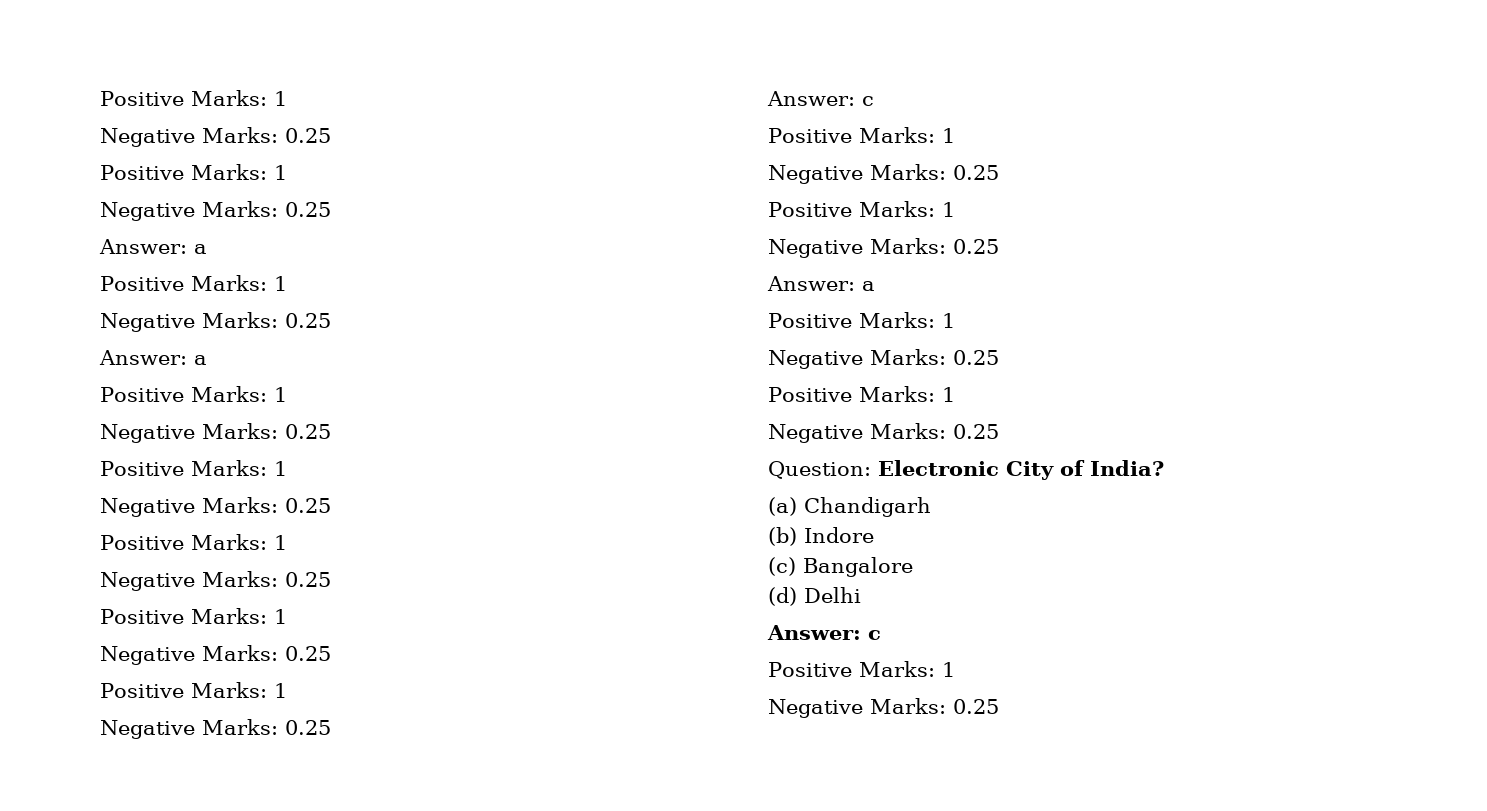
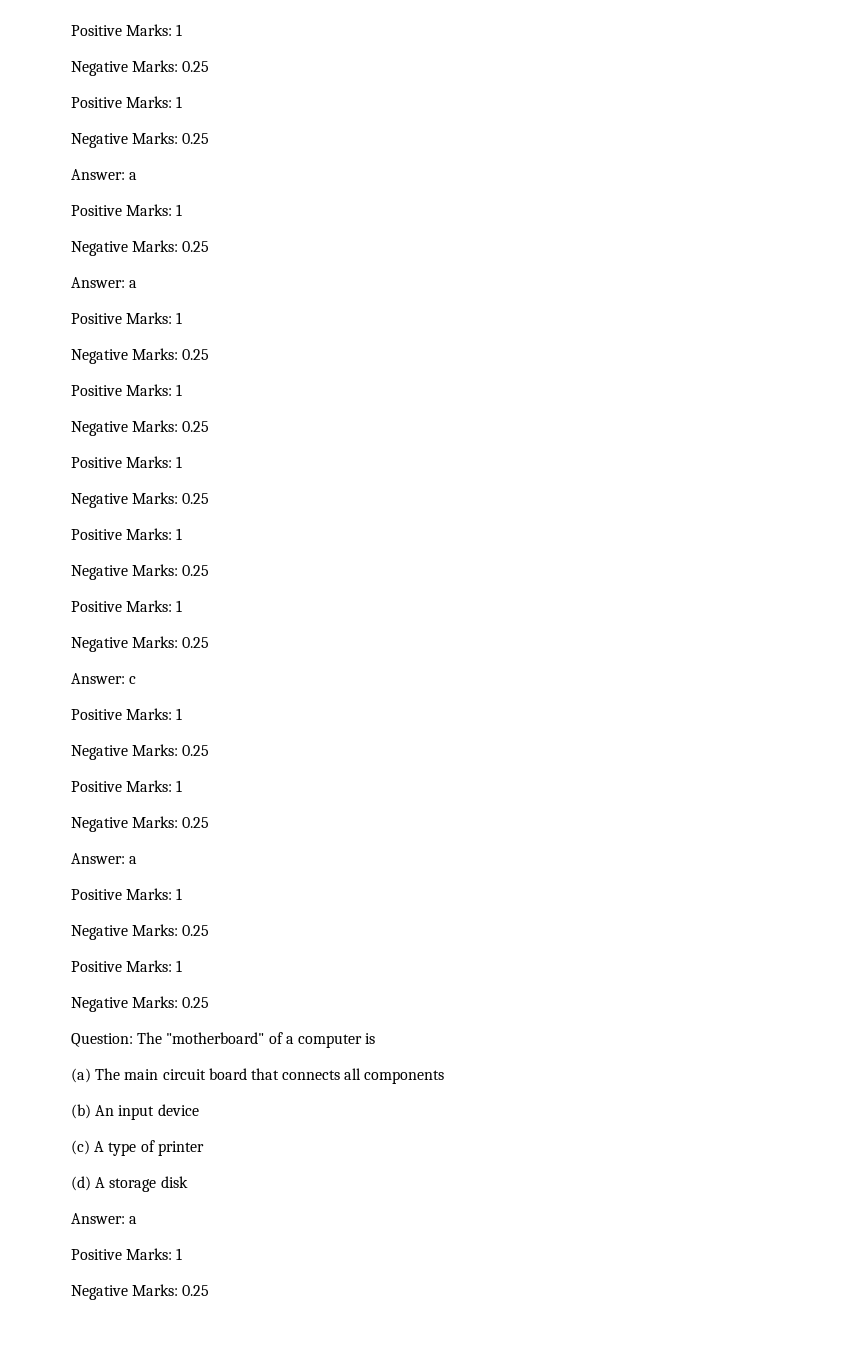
- Question: Electronic City of India?
- (a) Chandigarh
- (b) Indore
- (c) Bangalore
- (d) Delhi
- Answer: c
+ Question: The "motherboard" of a computer is
+ (a) The main circuit board that connects all components
+ (b) An input device
+ (c) A type of printer
+ (d) A storage disk
+ Answer: a

